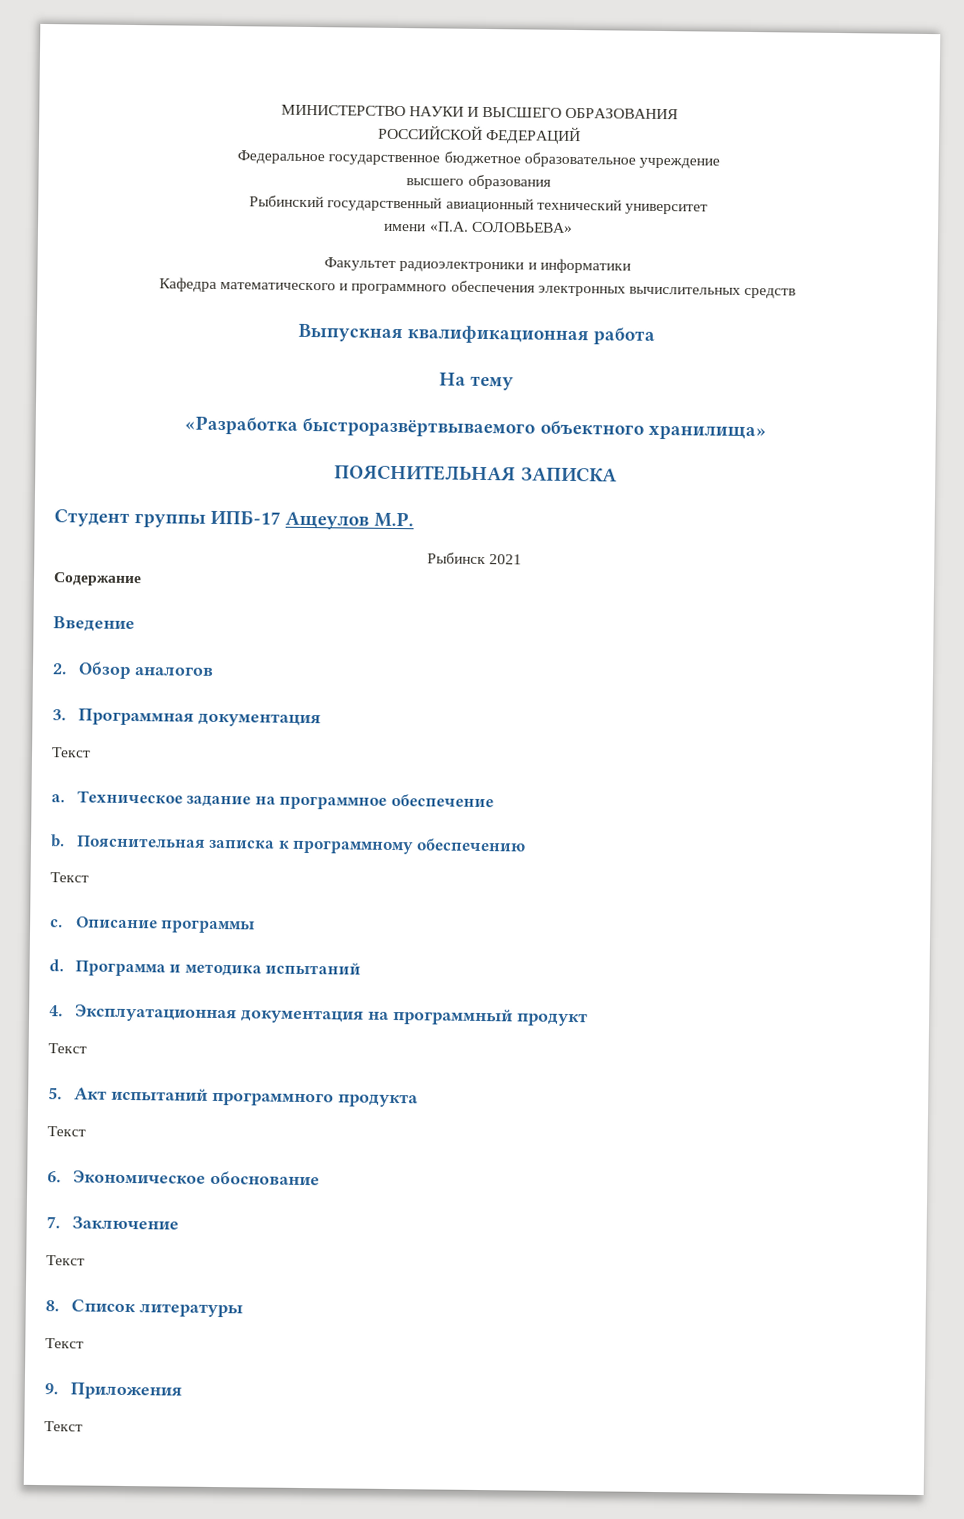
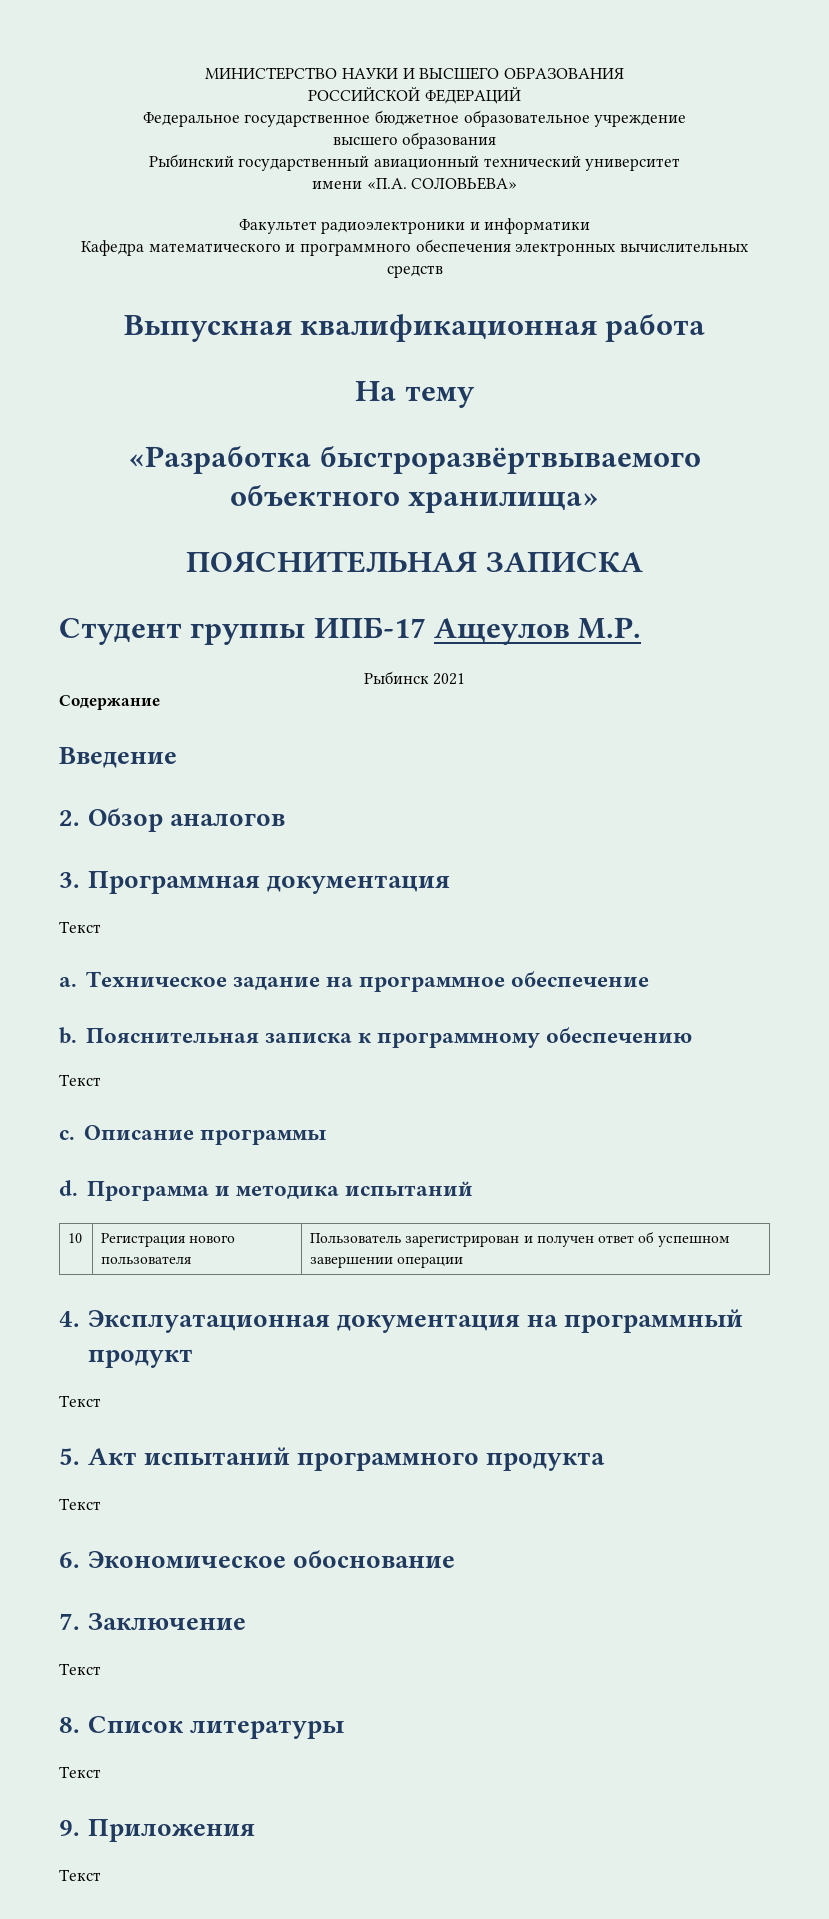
+ 10 | Регистрация нового пользователя | Пользователь зарегистрирован и получен ответ об успешном завершении операции

